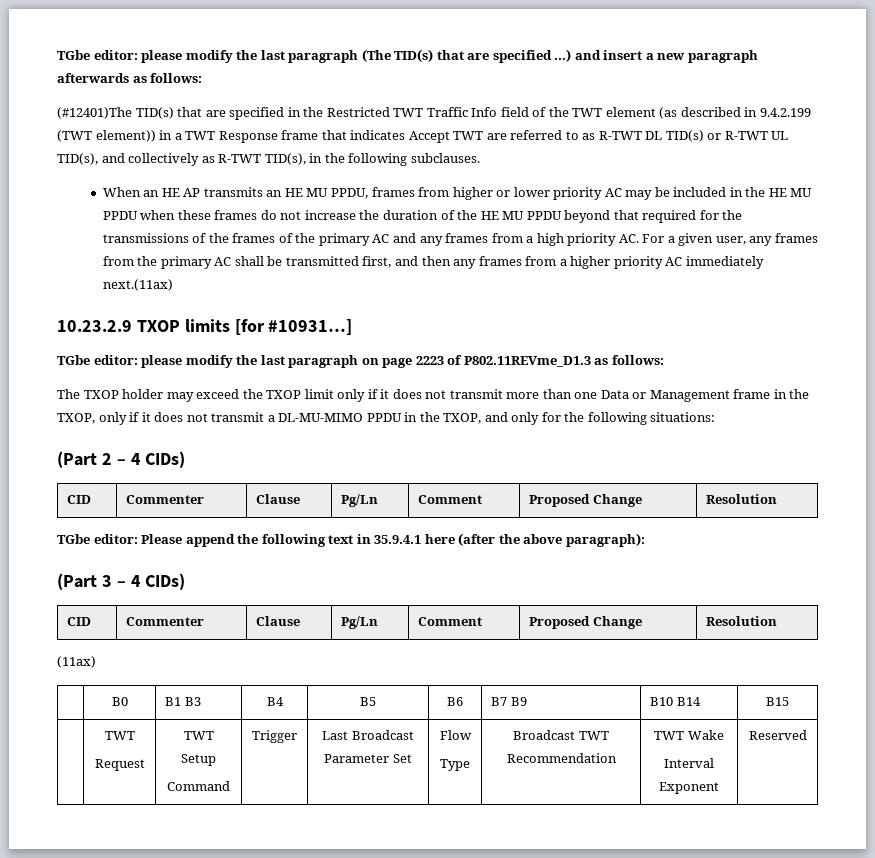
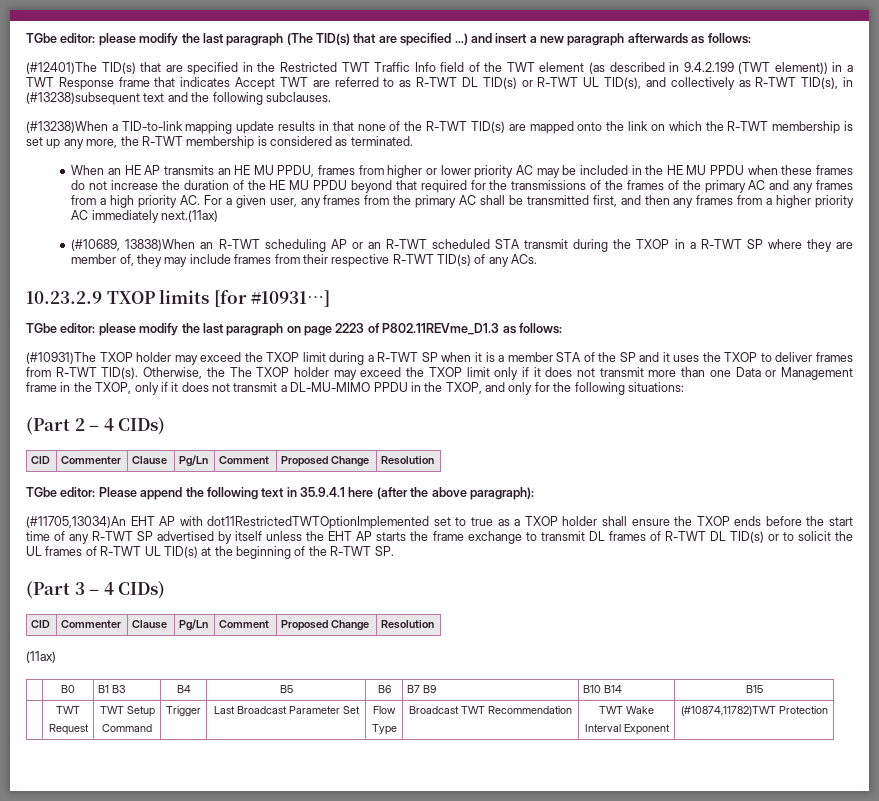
- (#12401)The TID(s) that are specified in the Restricted TWT Traffic Info field of the TWT element (as described in 9.4.2.199 (TWT element)) in a TWT Response frame that indicates Accept TWT are referred to as R-TWT DL TID(s) or R-TWT UL TID(s), and collectively as R-TWT TID(s), in the following subclauses.
+ (#12401)The TID(s) that are specified in the Restricted TWT Traffic Info field of the TWT element (as described in 9.4.2.199 (TWT element)) in a TWT Response frame that indicates Accept TWT are referred to as R-TWT DL TID(s) or R-TWT UL TID(s), and collectively as R-TWT TID(s), in (#13238)subsequent text and the following subclauses.
+ (#13238)When a TID-to-link mapping update results in that none of the R-TWT TID(s) are mapped onto the link on which the R-TWT membership is set up any more, the R-TWT membership is considered as terminated.
+ (#10689, 13838)When an R-TWT scheduling AP or an R-TWT scheduled STA transmit during the TXOP in a R-TWT SP where they are member of, they may include frames from their respective R-TWT TID(s) of any ACs.
- The TXOP holder may exceed the TXOP limit only if it does not transmit more than one Data or Management frame in the TXOP, only if it does not transmit a DL-MU-MIMO PPDU in the TXOP, and only for the following situations:
+ (#10931)The TXOP holder may exceed the TXOP limit during a R-TWT SP when it is a member STA of the SP and it uses the TXOP to deliver frames from R-TWT TID(s). Otherwise, the The TXOP holder may exceed the TXOP limit only if it does not transmit more than one Data or Management frame in the TXOP, only if it does not transmit a DL-MU-MIMO PPDU in the TXOP, and only for the following situations:
+ (#11705,13034)An EHT AP with dot11RestrictedTWTOptionImplemented set to true as a TXOP holder shall ensure the TXOP ends before the start time of any R-TWT SP advertised by itself unless the EHT AP starts the frame exchange to transmit DL frames of R-TWT DL TID(s) or to solicit the UL frames of R-TWT UL TID(s) at the beginning of the R-TWT SP.
  | B0 | B1 B3 | B4 | B5 | B6 | B7 B9 | B10 B14 | B15
  | TWT
  Request | TWT Setup
  Command | Trigger | Last Broadcast Parameter Set | Flow
  Type | Broadcast TWT Recommendation | TWT Wake
- Interval Exponent | Reserved
+ Interval Exponent | (#10874,11782)TWT Protection

